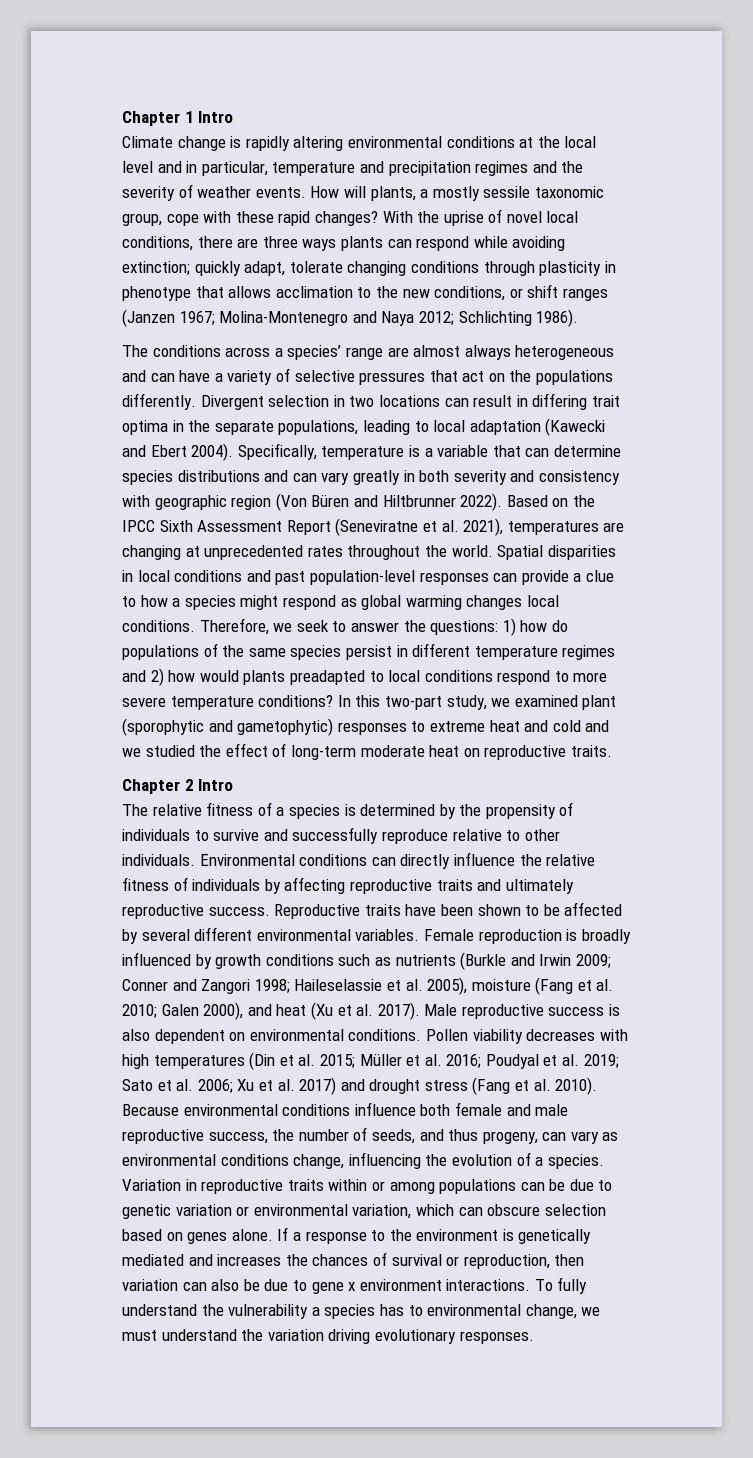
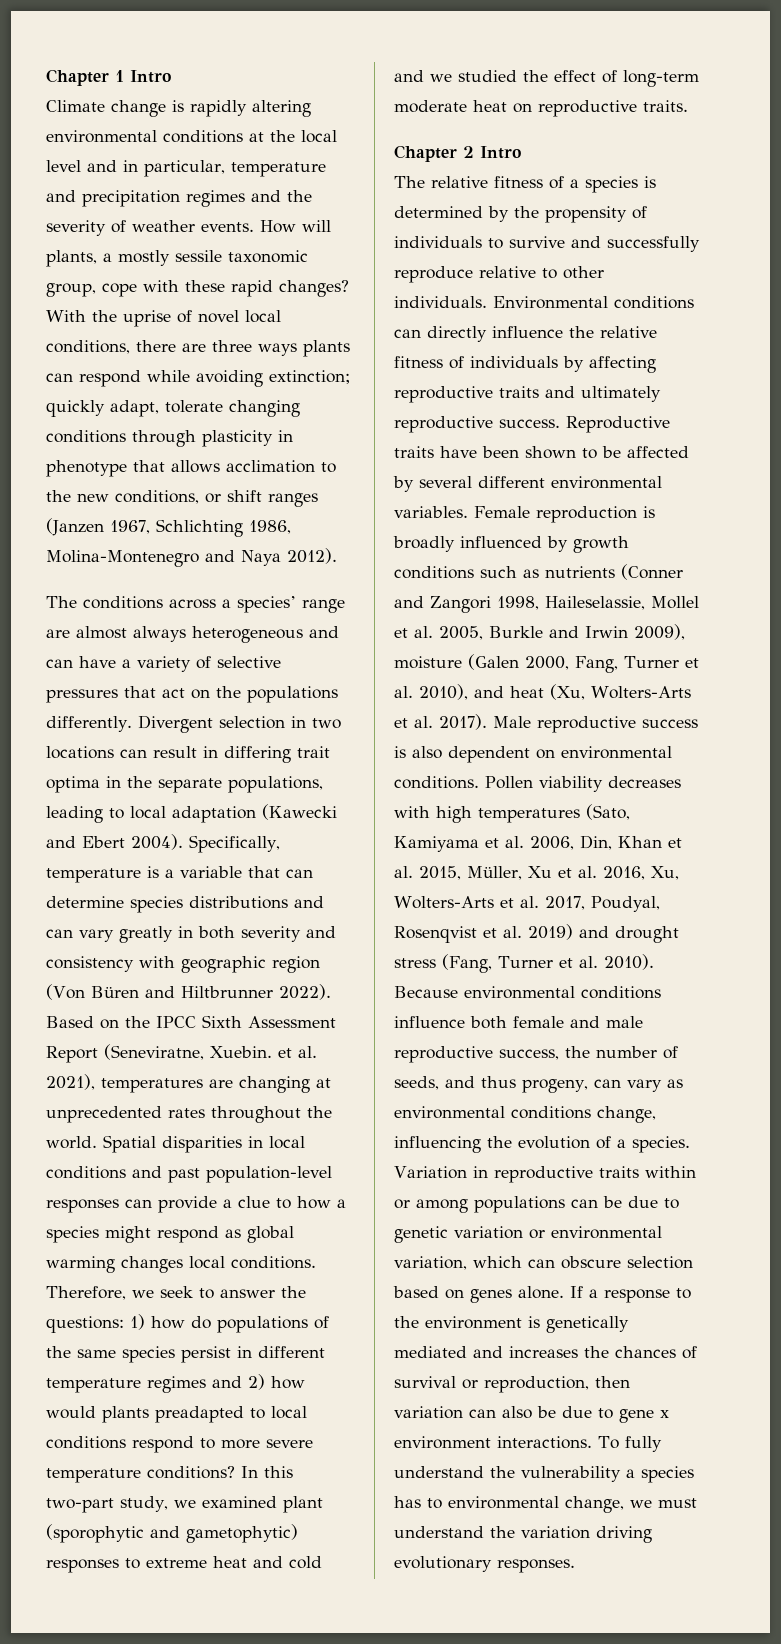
- With the uprise of novel local conditions, there are three ways plants can respond while avoiding extinction; quickly adapt, tolerate changing conditions through plasticity in phenotype that allows acclimation to the new conditions, or shift ranges (Janzen 1967; Molina-Montenegro and Naya 2012; Schlichting 1986).
+ With the uprise of novel local conditions, there are three ways plants can respond while avoiding extinction; quickly adapt, tolerate changing conditions through plasticity in phenotype that allows acclimation to the new conditions, or shift ranges (Janzen 1967, Schlichting 1986, Molina-Montenegro and Naya 2012).
- Based on the IPCC Sixth Assessment Report (Seneviratne et al. 2021), temperatures are changing at unprecedented rates throughout the world.
+ Based on the IPCC Sixth Assessment Report (Seneviratne, Xuebin. et al. 2021), temperatures are changing at unprecedented rates throughout the world.
- Female reproduction is broadly influenced by growth conditions such as nutrients (Burkle and Irwin 2009; Conner and Zangori 1998; Haileselassie et al. 2005), moisture (Fang et al. 2010; Galen 2000), and heat (Xu et al. 2017).
+ Female reproduction is broadly influenced by growth conditions such as nutrients (Conner and Zangori 1998, Haileselassie, Mollel et al. 2005, Burkle and Irwin 2009), moisture (Galen 2000, Fang, Turner et al. 2010), and heat (Xu, Wolters-Arts et al. 2017).
- Pollen viability decreases with high temperatures (Din et al. 2015; Müller et al. 2016; Poudyal et al. 2019; Sato et al. 2006; Xu et al. 2017) and drought stress (Fang et al. 2010).
+ Pollen viability decreases with high temperatures (Sato, Kamiyama et al. 2006, Din, Khan et al. 2015, Müller, Xu et al. 2016, Xu, Wolters-Arts et al. 2017, Poudyal, Rosenqvist et al. 2019) and drought stress (Fang, Turner et al. 2010).

